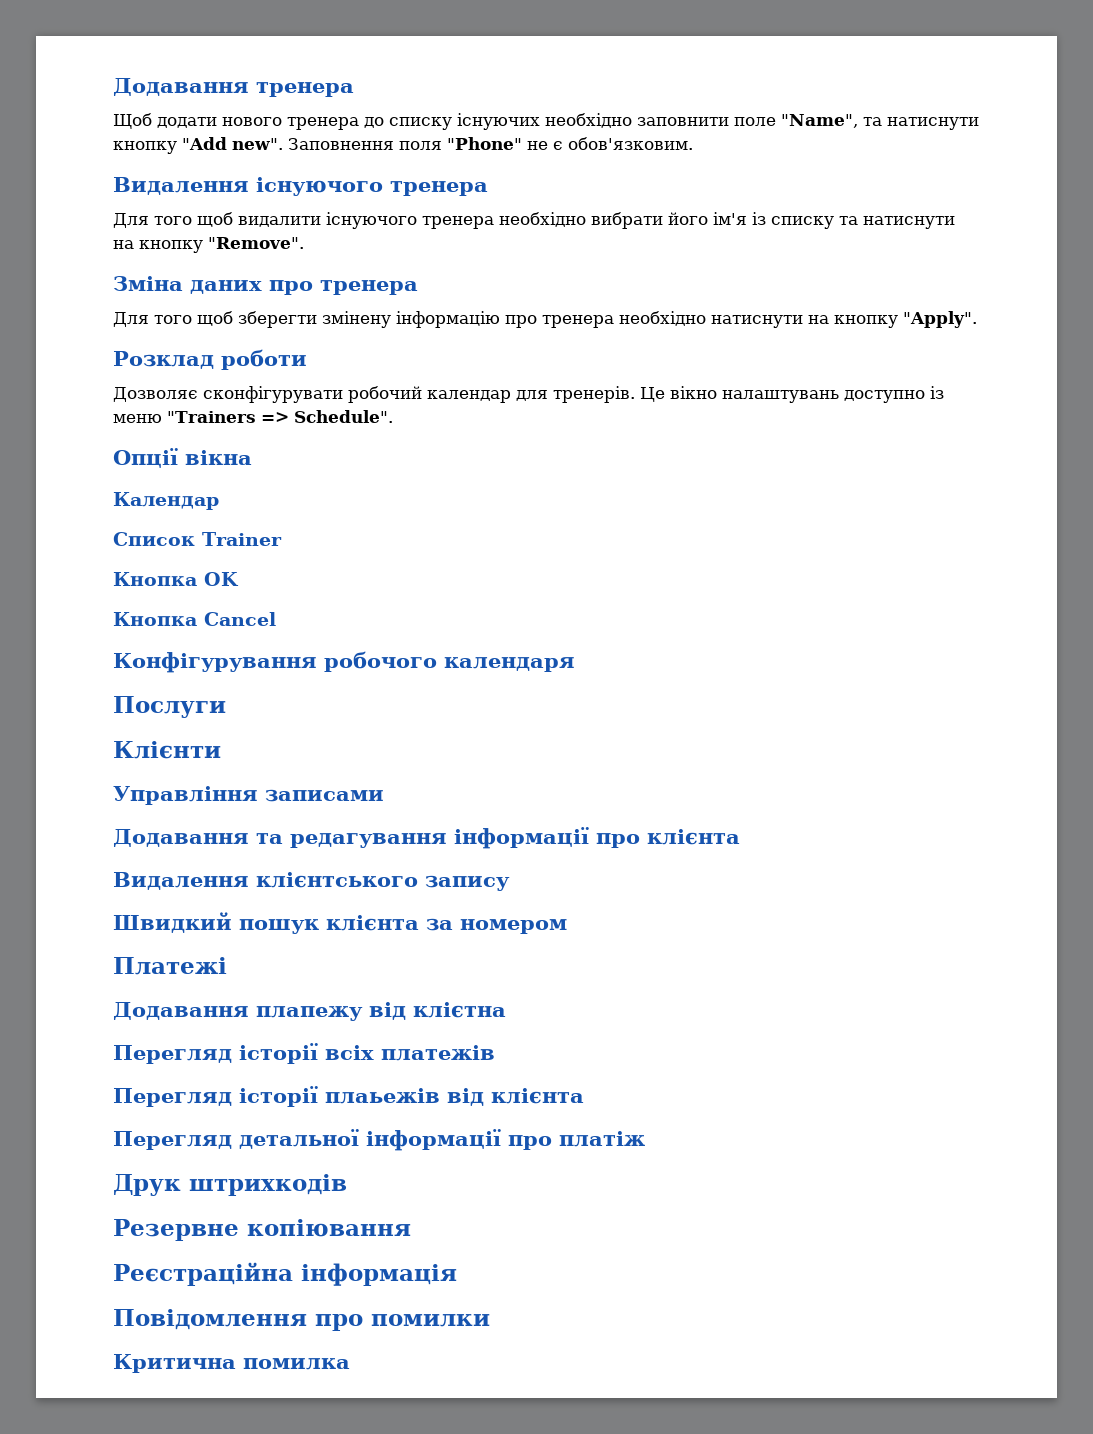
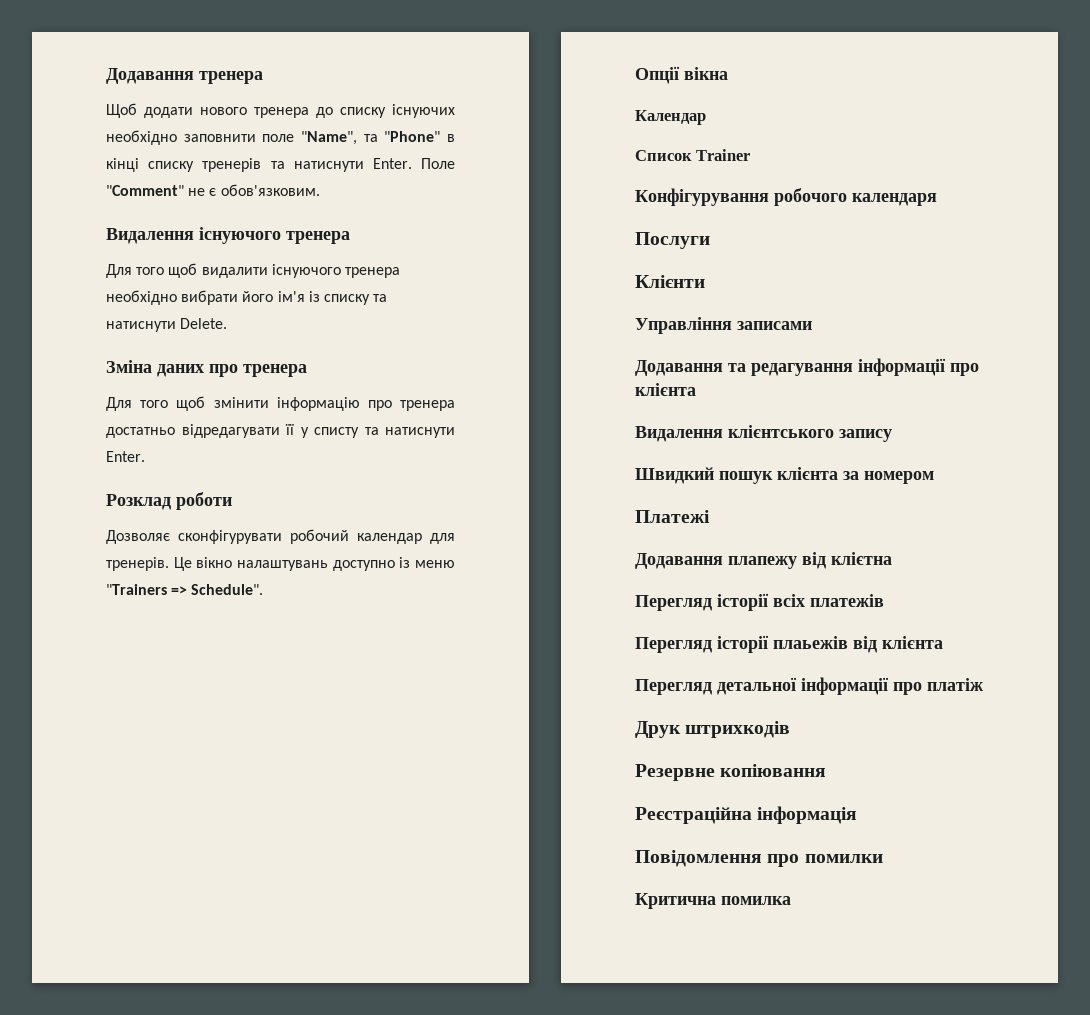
- Щоб додати нового тренера до списку існуючих необхідно заповнити поле "Name", та натиснути кнопку "Add new". Заповнення поля "Phone" не є обов'язковим.
+ Щоб додати нового тренера до списку існуючих необхідно заповнити поле "Name", та "Phone" в кінці списку тренерів та натиснути Enter. Поле "Comment" не є обов'язковим.
- Для того щоб видалити існуючого тренера необхідно вибрати його ім'я із списку та натиснути на кнопку "Remove".
+ Для того щоб видалити існуючого тренера необхідно вибрати його ім'я із списку та натиснути Delete.
- Для того щоб зберегти змінену інформацію про тренера необхідно натиснути на кнопку "Apply".
+ Для того щоб змінити інформацію про тренера достатньо відредагувати її у списту та натиснути Enter.
- Кнопка OK
- Кнопка Cancel

